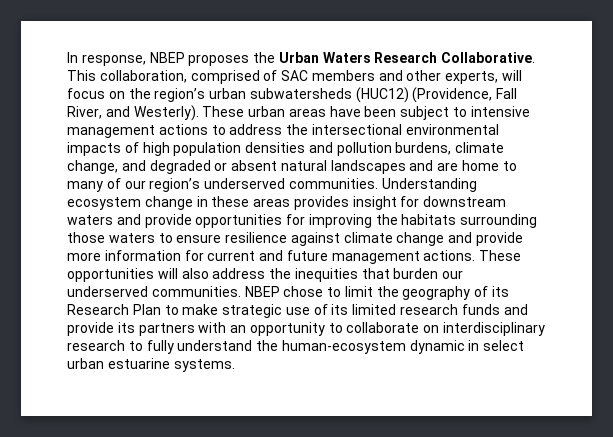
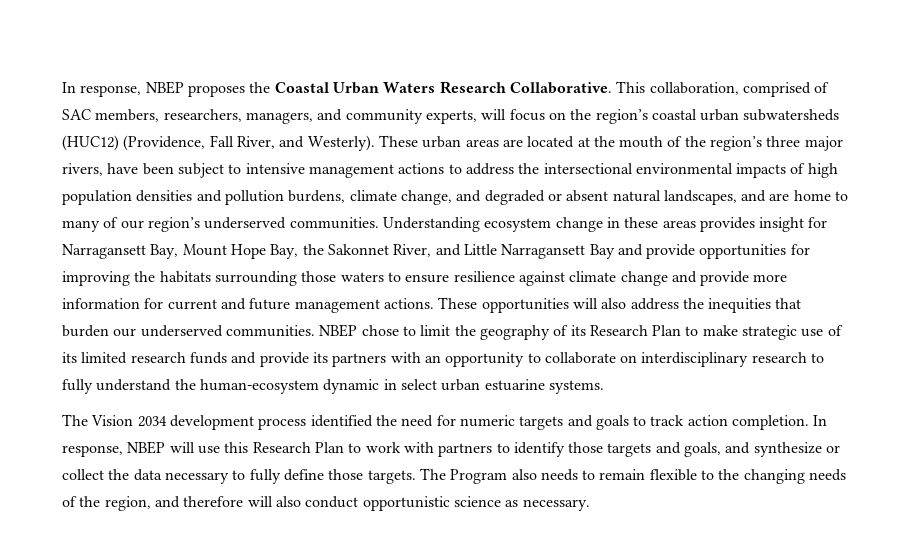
- In response, NBEP proposes the Urban Waters Research Collaborative.
+ In response, NBEP proposes the Coastal Urban Waters Research Collaborative.
- This collaboration, comprised of SAC members and other experts, will focus on the region’s urban subwatersheds (HUC12) (Providence, Fall River, and Westerly).
+ This collaboration, comprised of SAC members, researchers, managers, and community experts, will focus on the region’s coastal urban subwatersheds (HUC12) (Providence, Fall River, and Westerly).
- These urban areas have been subject to intensive management actions to address the intersectional environmental impacts of high population densities and pollution burdens, climate change, and degraded or absent natural landscapes and are home to many of our region’s underserved communities.
+ These urban areas are located at the mouth of the region’s three major rivers, have been subject to intensive management actions to address the intersectional environmental impacts of high population densities and pollution burdens, climate change, and degraded or absent natural landscapes, and are home to many of our region’s underserved communities.
- Understanding ecosystem change in these areas provides insight for downstream waters and provide opportunities for improving the habitats surrounding those waters to ensure resilience against climate change and provide more information for current and future management actions.
+ Understanding ecosystem change in these areas provides insight for Narragansett Bay, Mount Hope Bay, the Sakonnet River, and Little Narragansett Bay and provide opportunities for improving the habitats surrounding those waters to ensure resilience against climate change and provide more information for current and future management actions.
+ The Vision 2034 development process identified the need for numeric targets and goals to track action completion. In response, NBEP will use this Research Plan to work with partners to identify those targets and goals, and synthesize or collect the data necessary to fully define those targets. The Program also needs to remain flexible to the changing needs of the region, and therefore will also conduct opportunistic science as necessary.

